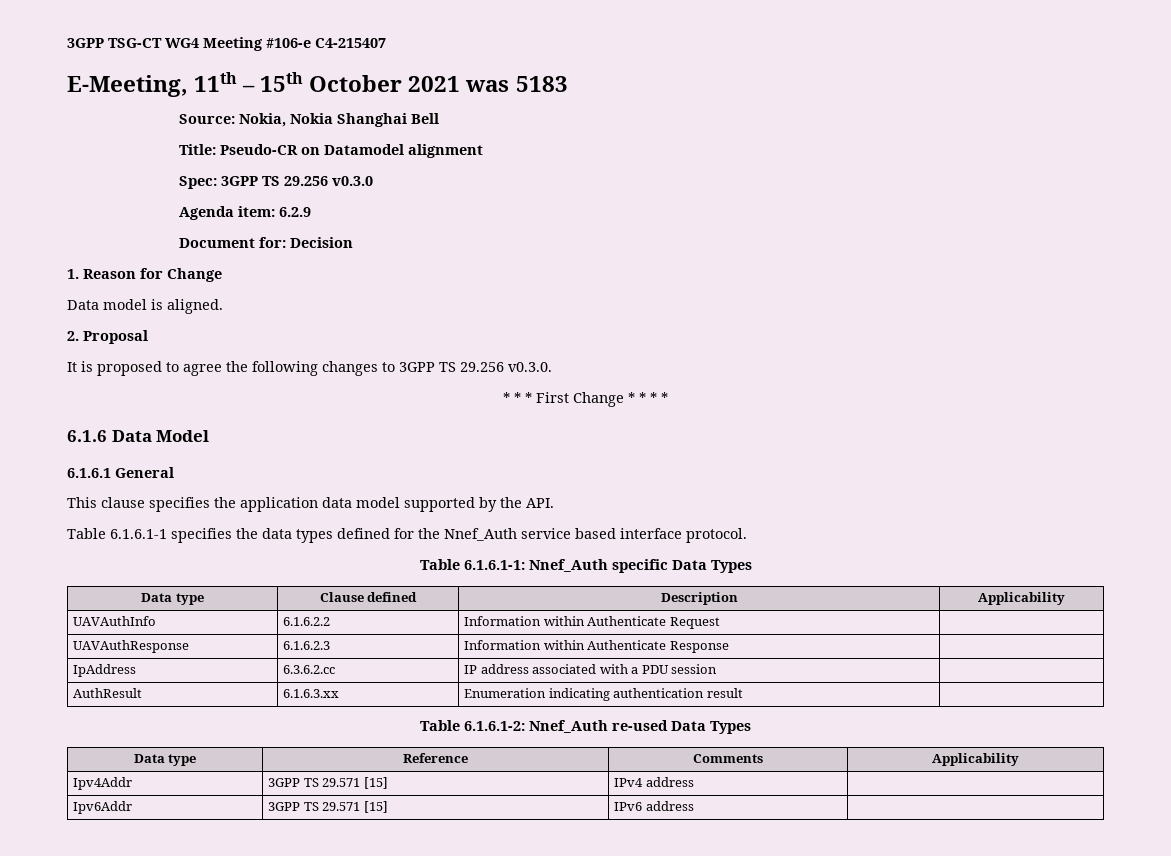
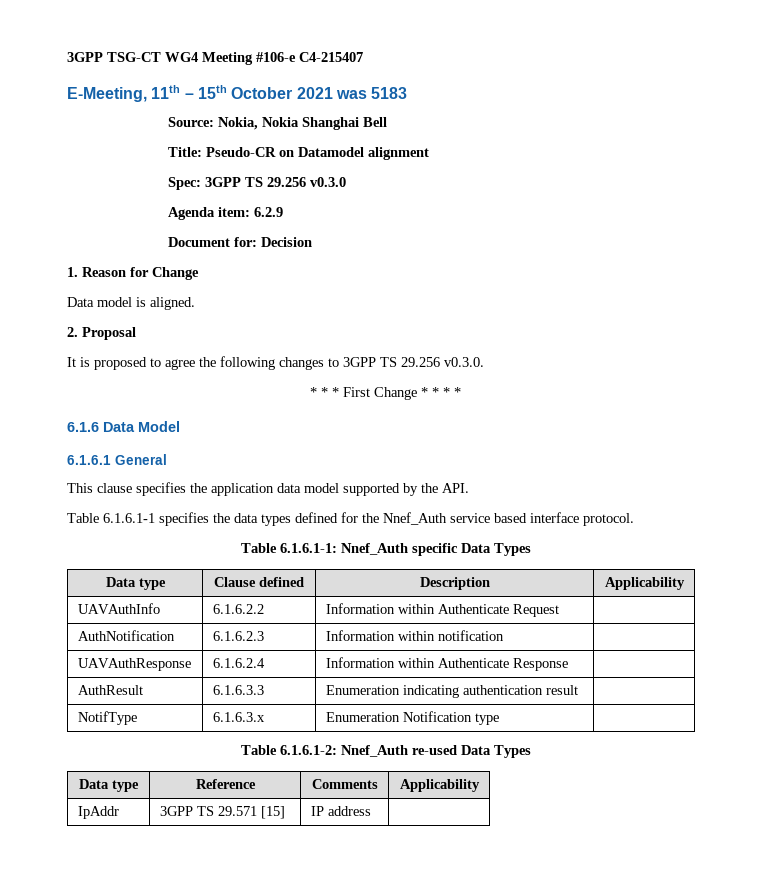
+ AuthNotification | 6.1.6.2.3 | Information within notification |
- UAVAuthResponse | 6.1.6.2.3 | Information within Authenticate Response |
+ UAVAuthResponse | 6.1.6.2.4 | Information within Authenticate Response |
- IpAddress | 6.3.6.2.cc | IP address associated with a PDU session |
- AuthResult | 6.1.6.3.xx | Enumeration indicating authentication result |
+ AuthResult | 6.1.6.3.3 | Enumeration indicating authentication result |
+ NotifType | 6.1.6.3.x | Enumeration Notification type |
- Ipv4Addr | 3GPP TS 29.571 [15] | IPv4 address |
- Ipv6Addr | 3GPP TS 29.571 [15] | IPv6 address |
+ IpAddr | 3GPP TS 29.571 [15] | IP address |

